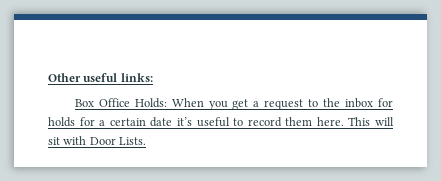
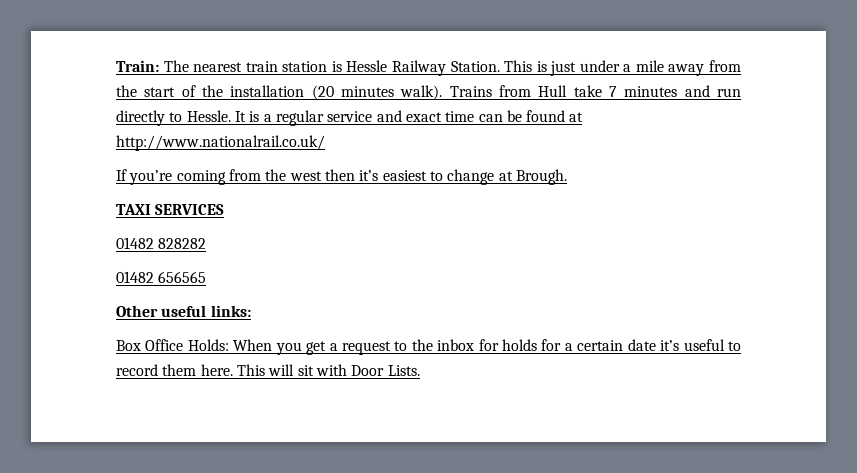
+ Train: The nearest train station is Hessle Railway Station. This is just under a mile away from the start of the installation (20 minutes walk). Trains from Hull take 7 minutes and run directly to Hessle. It is a regular service and exact time can be found at http://www.nationalrail.co.uk/
+ If you’re coming from the west then it’s easiest to change at Brough.
+ TAXI SERVICES
+ 01482 828282
+ 01482 656565

